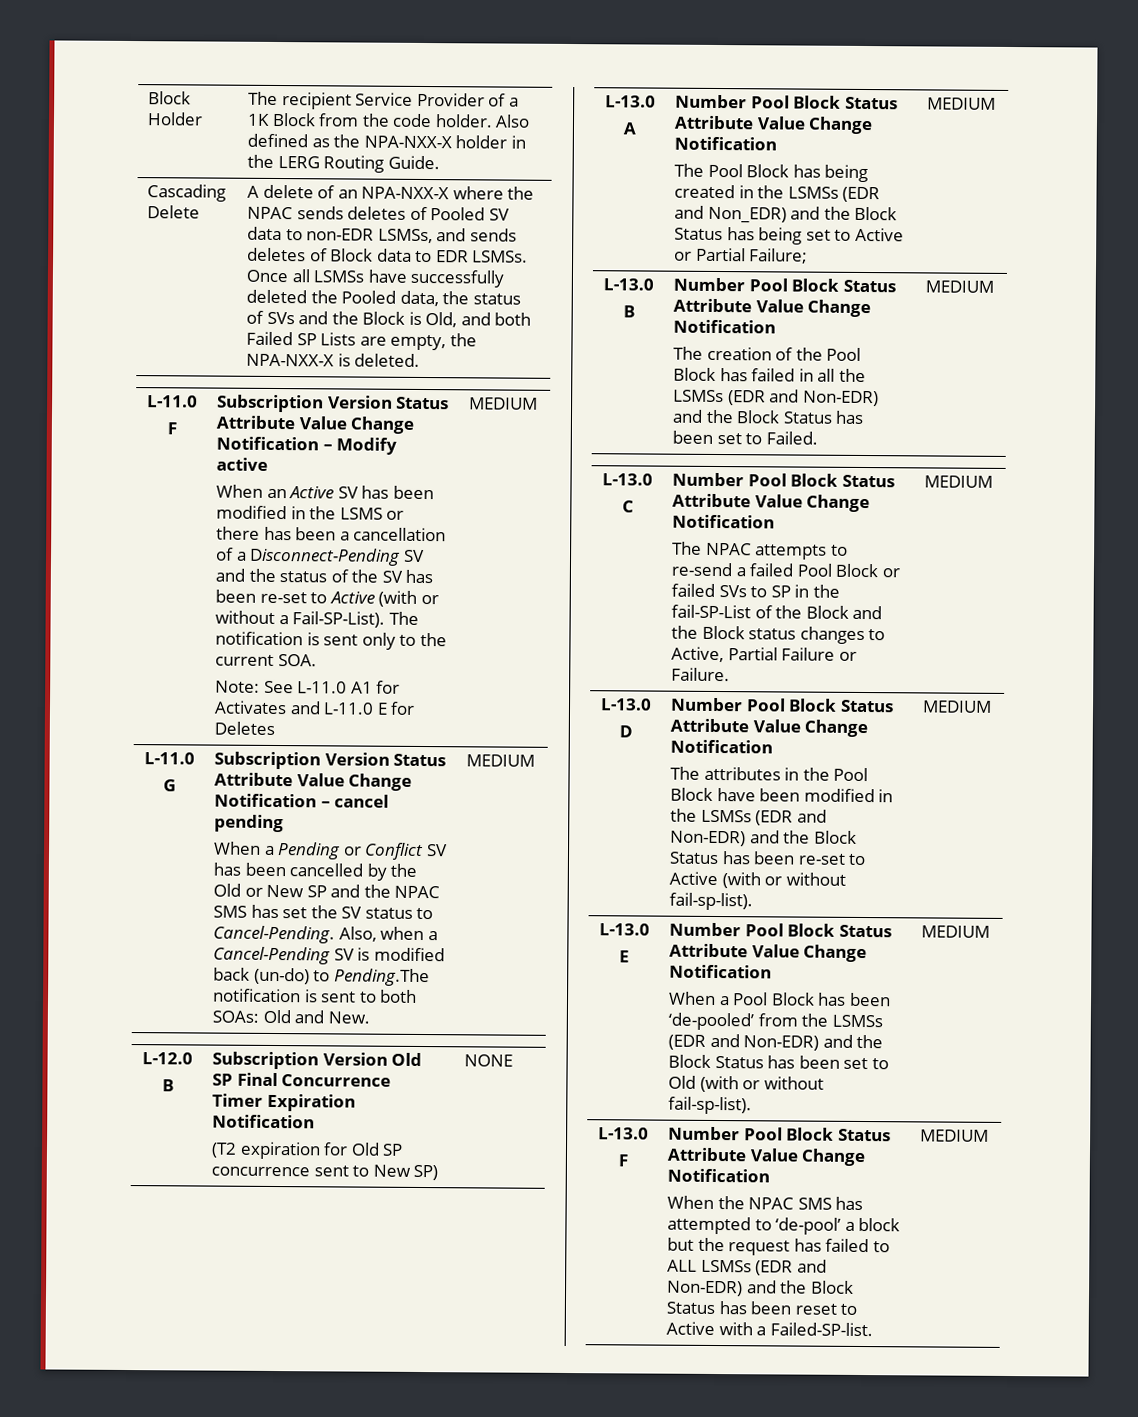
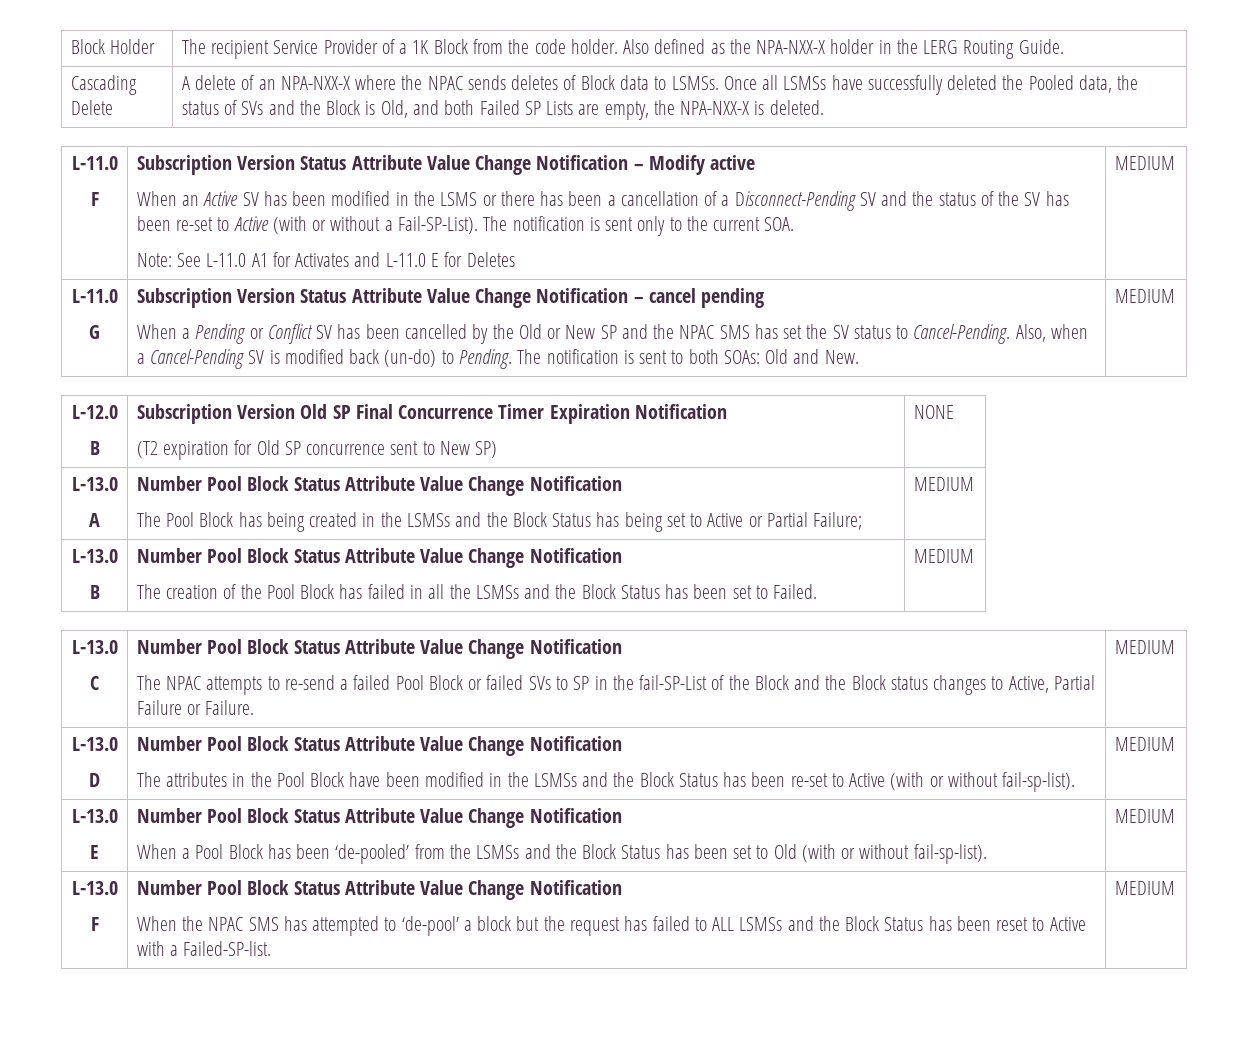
- A delete of an NPA-NXX-X where the NPAC sends deletes of Pooled SV data to non-EDR LSMSs, and sends deletes of Block data to EDR LSMSs.
+ A delete of an NPA-NXX-X where the NPAC sends deletes of Block data to LSMSs.
- Also, when a Cancel-Pending SV is modified back (un-do) to Pending.The notification is sent to both SOAs: Old and New.
+ Also, when a Cancel-Pending SV is modified back (un-do) to Pending. The notification is sent to both SOAs: Old and New.
  L-12.0
  B | Subscription Version Old SP Final Concurrence Timer Expiration Notification
  (T2 expiration for Old SP concurrence sent to New SP) | NONE
  L-13.0
  A | Number Pool Block Status Attribute Value Change Notification
- The Pool Block has being created in the LSMSs (EDR and Non_EDR) and the Block Status has being set to Active or Partial Failure; | MEDIUM
+ The Pool Block has being created in the LSMSs and the Block Status has being set to Active or Partial Failure; | MEDIUM
  L-13.0
  B | Number Pool Block Status Attribute Value Change Notification
- The creation of the Pool Block has failed in all the LSMSs (EDR and Non-EDR) and the Block Status has been set to Failed. | MEDIUM
+ The creation of the Pool Block has failed in all the LSMSs and the Block Status has been set to Failed. | MEDIUM
  The NPAC attempts to re-send a failed Pool Block or failed SVs to SP in the fail-SP-List of the Block and the Block status changes to Active, Partial Failure or Failure. | MEDIUM
  L-13.0
  D | Number Pool Block Status Attribute Value Change Notification
- The attributes in the Pool Block have been modified in the LSMSs (EDR and Non-EDR) and the Block Status has been re-set to Active (with or without fail-sp-list). | MEDIUM
+ The attributes in the Pool Block have been modified in the LSMSs and the Block Status has been re-set to Active (with or without fail-sp-list). | MEDIUM
  L-13.0
  E | Number Pool Block Status Attribute Value Change Notification
- When a Pool Block has been ‘de-pooled’ from the LSMSs (EDR and Non-EDR) and the Block Status has been set to Old (with or without fail-sp-list). | MEDIUM
+ When a Pool Block has been ‘de-pooled’ from the LSMSs and the Block Status has been set to Old (with or without fail-sp-list). | MEDIUM
- When the NPAC SMS has attempted to ‘de-pool’ a block but the request has failed to ALL LSMSs (EDR and Non-EDR) and the Block Status has been reset to Active with a Failed-SP-list.
+ When the NPAC SMS has attempted to ‘de-pool’ a block but the request has failed to ALL LSMSs and the Block Status has been reset to Active with a Failed-SP-list.

